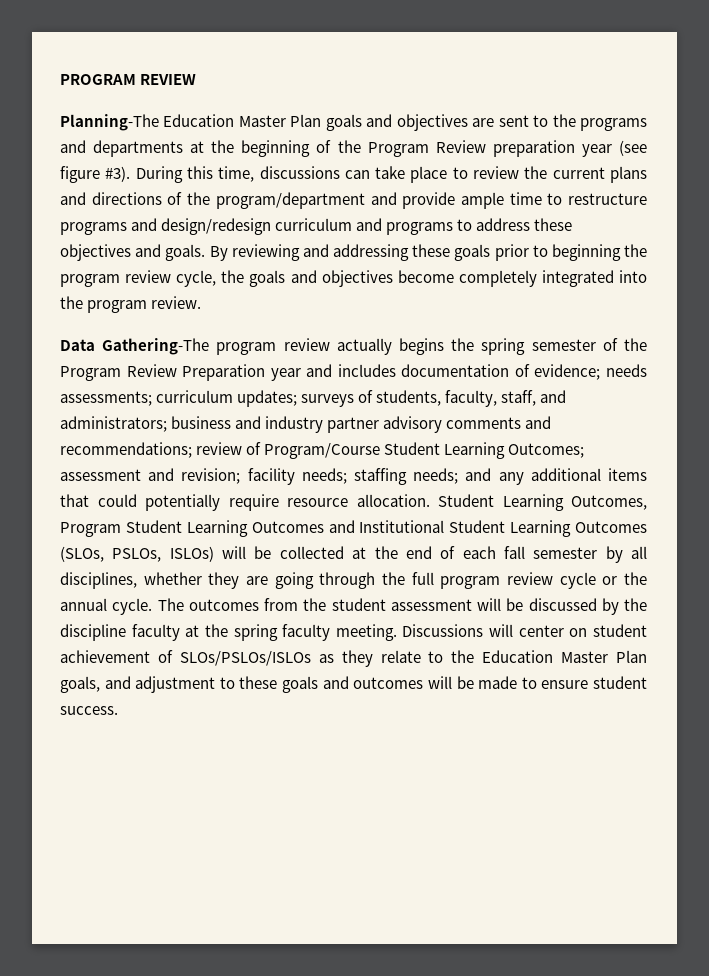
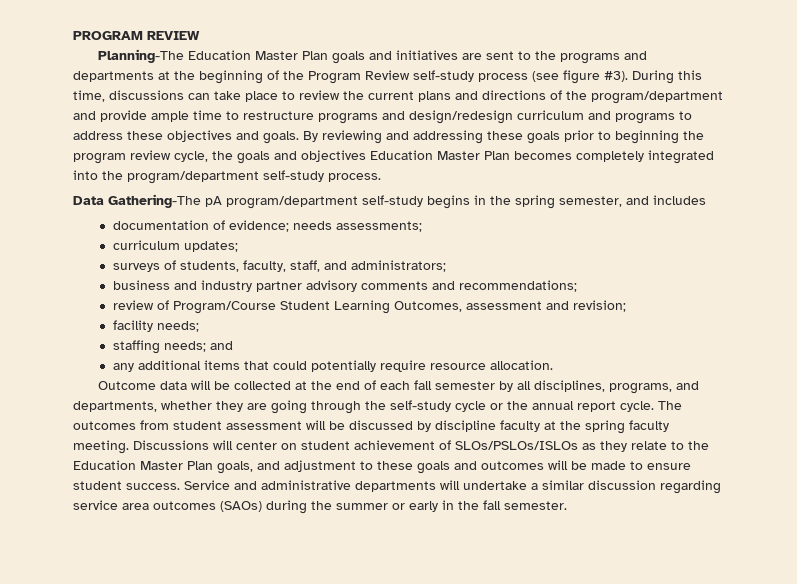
- Planning-The Education Master Plan goals and objectives are sent to the programs and departments at the beginning of the Program Review preparation year (see figure #3).
+ Planning-The Education Master Plan goals and initiatives are sent to the programs and departments at the beginning of the Program Review self-study process (see figure #3).
- By reviewing and addressing these goals prior to beginning the program review cycle, the goals and objectives become completely integrated into the program review.
+ By reviewing and addressing these goals prior to beginning the program review cycle, the goals and objectives Education Master Plan becomes completely integrated into the program/department self-study process.
- Data Gathering-The program review actually begins the spring semester of the Program Review Preparation year and includes documentation of evidence;
+ Data Gathering-The pA program/department self-study begins in the spring semester, and includes
+ documentation of evidence;
- needs assessments; curriculum updates; surveys of students, faculty, staff, and administrators; business and industry partner advisory comments and recommendations; review of Program/Course Student Learning Outcomes; assessment and revision; facility needs; staffing needs; and any additional items that could potentially require resource allocation. Student Learning Outcomes, Program Student Learning Outcomes and Institutional Student Learning Outcomes (SLOs, PSLOs, ISLOs) will be collected at the end of each fall semester by all disciplines, whether they are going through the full program review cycle or the annual cycle.
+ needs assessments;
+ curriculum updates;
+ surveys of students, faculty, staff, and administrators;
+ business and industry partner advisory comments and recommendations;
+ review of Program/Course Student Learning Outcomes, assessment and revision;
+ facility needs;
+ staffing needs; and
+ any additional items that could potentially require resource allocation.
+ Outcome data will be collected at the end of each fall semester by all disciplines, programs, and departments, whether they are going through the self-study cycle or the annual report cycle.
- The outcomes from the student assessment will be discussed by the discipline faculty at the spring faculty meeting.
+ The outcomes from student assessment will be discussed by discipline faculty at the spring faculty meeting.
+ Service and administrative departments will undertake a similar discussion regarding service area outcomes (SAOs) during the summer or early in the fall semester.

